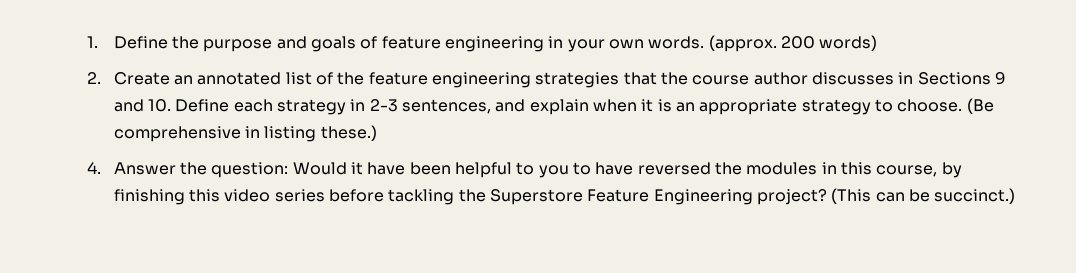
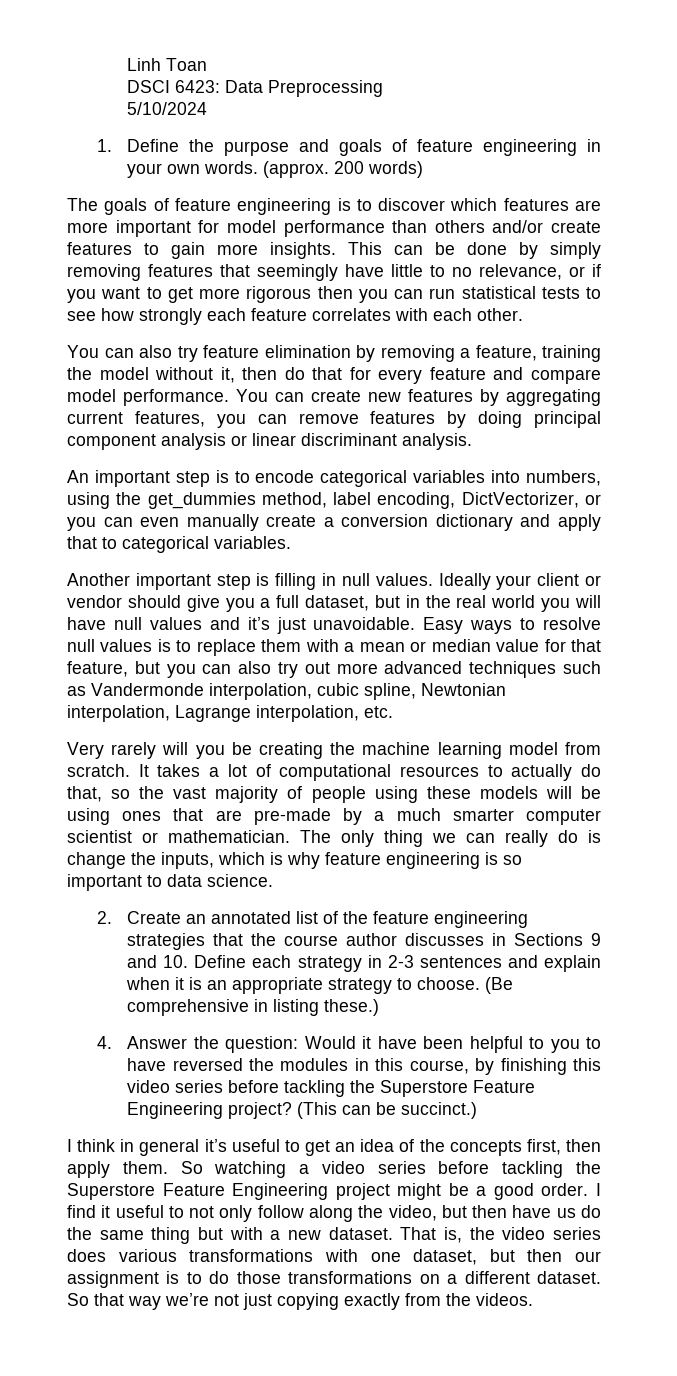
+ Linh Toan
+ DSCI 6423: Data Preprocessing
+ 5/10/2024
+ The goals of feature engineering is to discover which features are more important for model performance than others and/or create features to gain more insights. This can be done by simply removing features that seemingly have little to no relevance, or if you want to get more rigorous then you can run statistical tests to see how strongly each feature correlates with each other.
+ You can also try feature elimination by removing a feature, training the model without it, then do that for every feature and compare model performance. You can create new features by aggregating current features, you can remove features by doing principal component analysis or linear discriminant analysis.
+ An important step is to encode categorical variables into numbers, using the get_dummies method, label encoding, DictVectorizer, or you can even manually create a conversion dictionary and apply that to categorical variables.
+ Another important step is filling in null values. Ideally your client or vendor should give you a full dataset, but in the real world you will have null values and it’s just unavoidable. Easy ways to resolve null values is to replace them with a mean or median value for that feature, but you can also try out more advanced techniques such as Vandermonde interpolation, cubic spline, Newtonian interpolation, Lagrange interpolation, etc.
+ Very rarely will you be creating the machine learning model from scratch. It takes a lot of computational resources to actually do that, so the vast majority of people using these models will be using ones that are pre-made by a much smarter computer scientist or mathematician. The only thing we can really do is change the inputs, which is why feature engineering is so important to data science.
- 2. Create an annotated list of the feature engineering strategies that the course author discusses in Sections 9 and 10. Define each strategy in 2-3 sentences, and explain when it is an appropriate strategy to choose.
+ 2. Create an annotated list of the feature engineering strategies that the course author discusses in Sections 9 and 10. Define each strategy in 2-3 sentences and explain when it is an appropriate strategy to choose.
+ I think in general it’s useful to get an idea of the concepts first, then apply them. So watching a video series before tackling the Superstore Feature Engineering project might be a good order. I find it useful to not only follow along the video, but then have us do the same thing but with a new dataset. That is, the video series does various transformations with one dataset, but then our assignment is to do those transformations on a different dataset. So that way we’re not just copying exactly from the videos.

